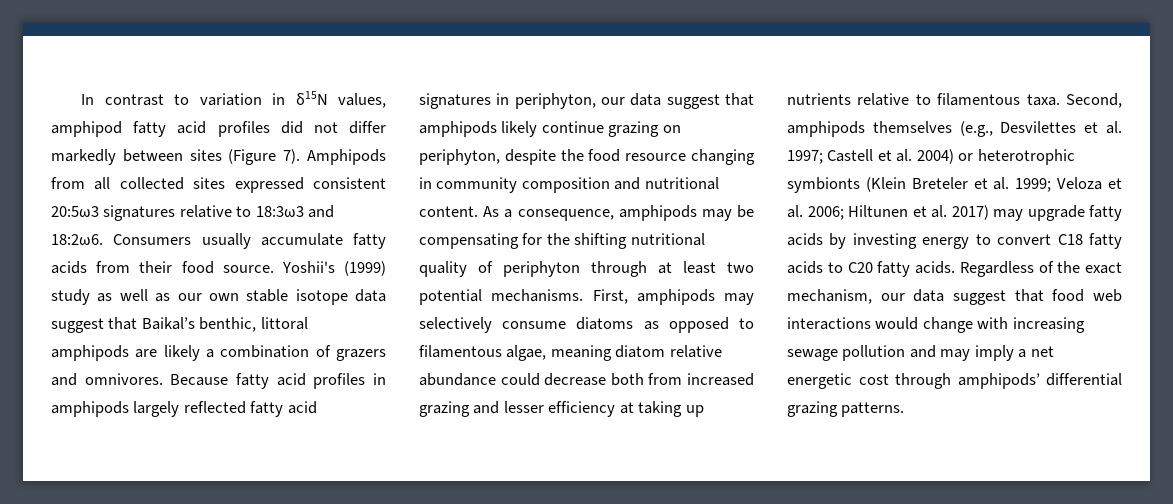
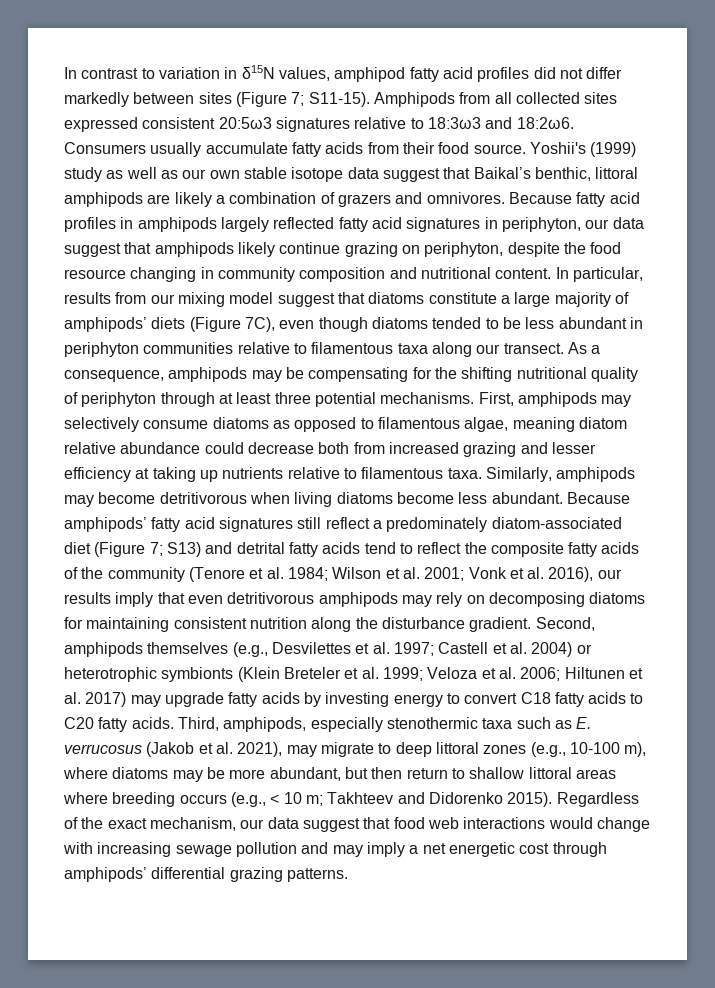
- In contrast to variation in δ15N values, amphipod fatty acid profiles did not differ markedly between sites (Figure 7).
+ In contrast to variation in δ15N values, amphipod fatty acid profiles did not differ markedly between sites (Figure 7; S11-15).
+ In particular, results from our mixing model suggest that diatoms constitute a large majority of amphipods’ diets (Figure 7C), even though diatoms tended to be less abundant in periphyton communities relative to filamentous taxa along our transect.
- As a consequence, amphipods may be compensating for the shifting nutritional quality of periphyton through at least two potential mechanisms.
+ As a consequence, amphipods may be compensating for the shifting nutritional quality of periphyton through at least three potential mechanisms.
+ Similarly, amphipods may become detritivorous when living diatoms become less abundant. Because amphipods’ fatty acid signatures still reflect a predominately diatom-associated diet (Figure 7; S13) and detrital fatty acids tend to reflect the composite fatty acids of the community (Tenore et al. 1984; Wilson et al. 2001; Vonk et al. 2016), our results imply that even detritivorous amphipods may rely on decomposing diatoms for maintaining consistent nutrition along the disturbance gradient.
+ Third, amphipods, especially stenothermic taxa such as E. verrucosus (Jakob et al. 2021), may migrate to deep littoral zones (e.g., 10-100 m), where diatoms may be more abundant, but then return to shallow littoral areas where breeding occurs (e.g., < 10 m; Takhteev and Didorenko 2015).

